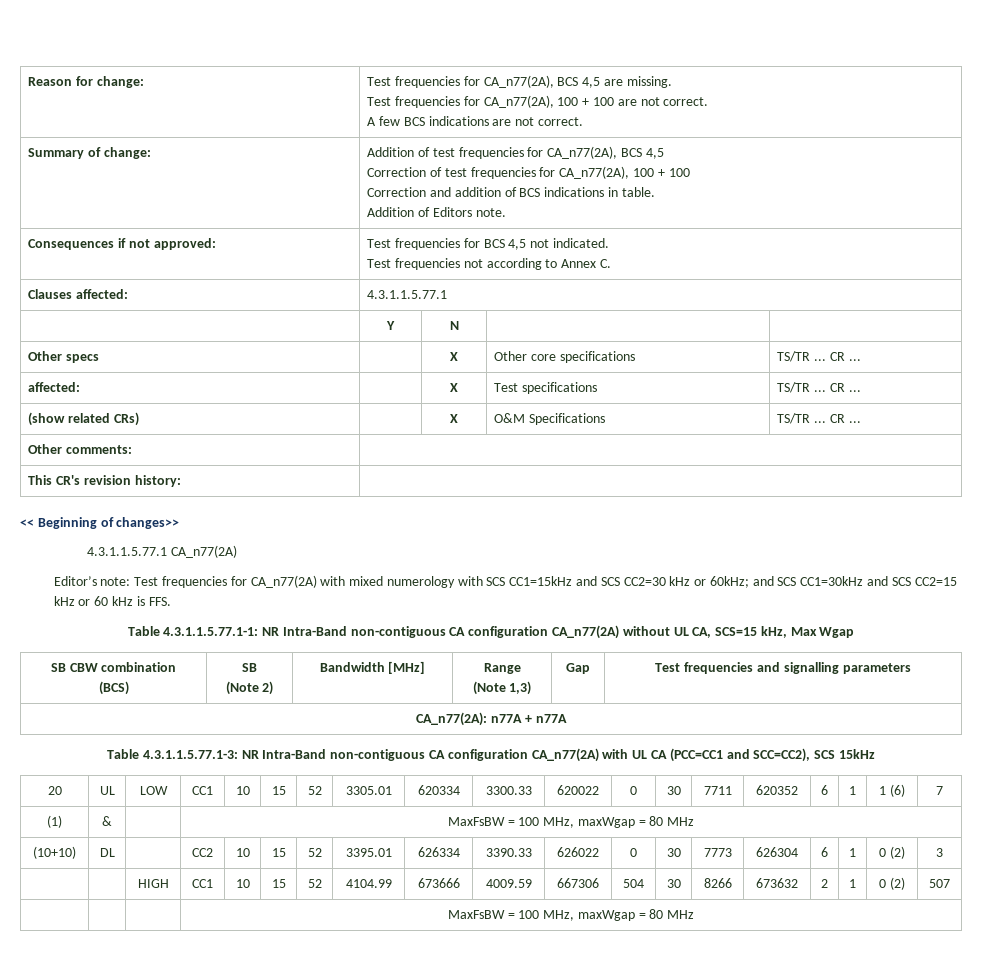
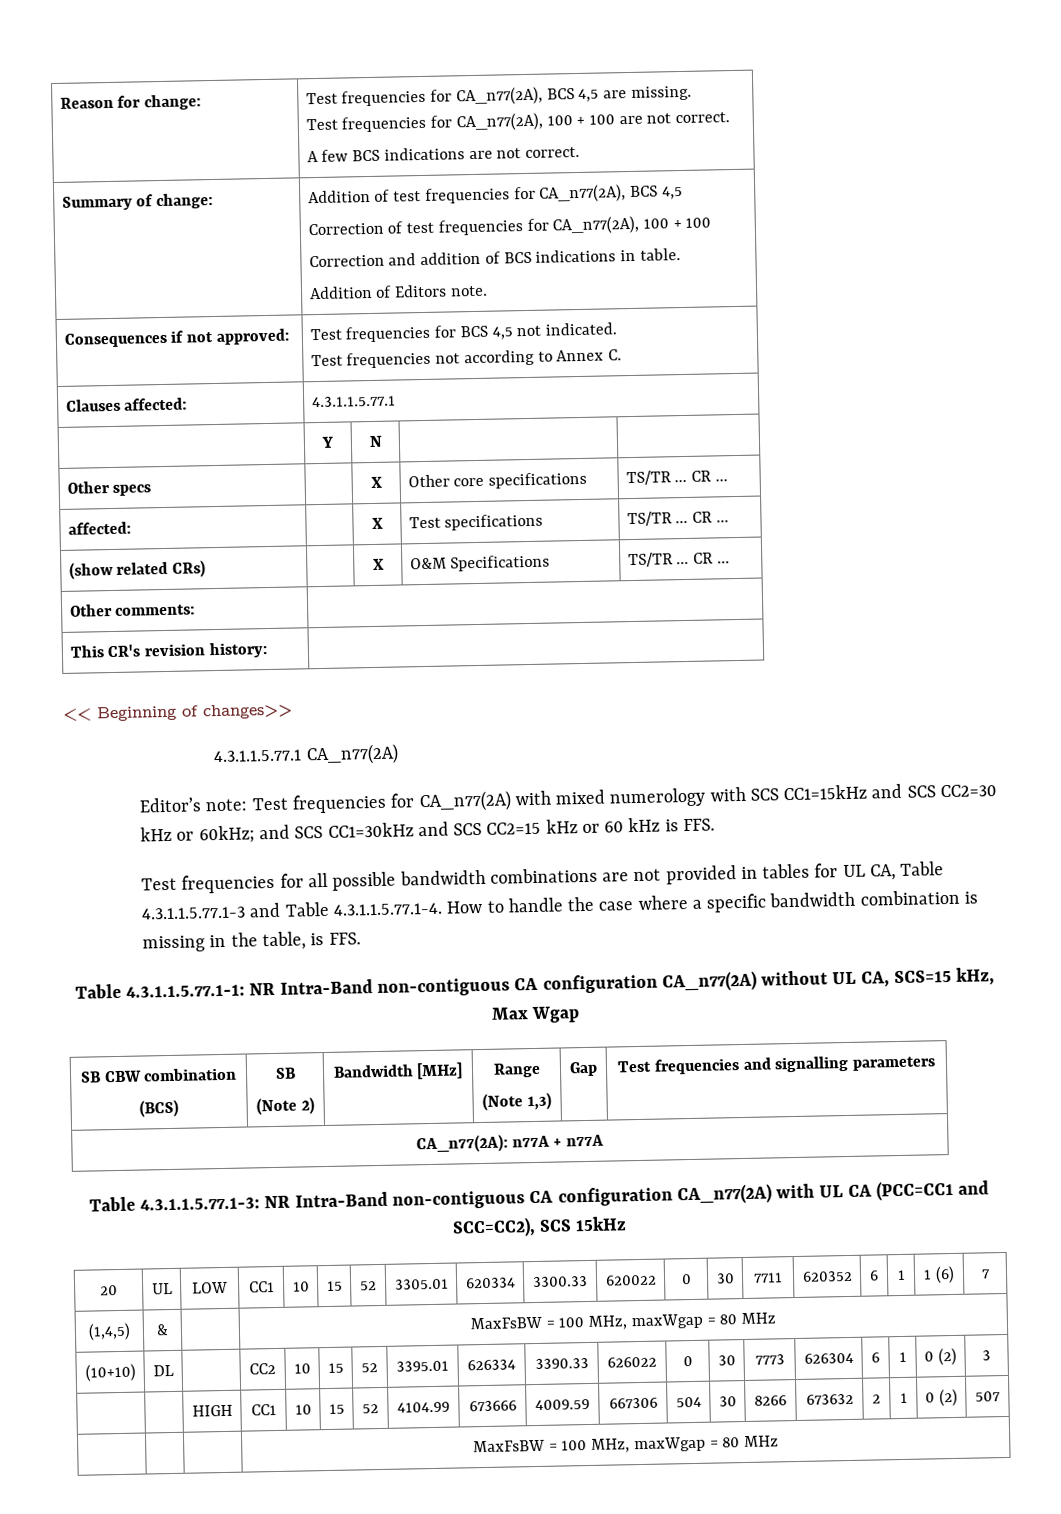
+ Test frequencies for all possible bandwidth combinations are not provided in tables for UL CA, Table 4.3.1.1.5.77.1-3 and Table 4.3.1.1.5.77.1-4. How to handle the case where a specific bandwidth combination is missing in the table, is FFS.
- (1) | & | | MaxFsBW = 100 MHz, maxWgap = 80 MHz
+ (1,4,5) | & | | MaxFsBW = 100 MHz, maxWgap = 80 MHz

